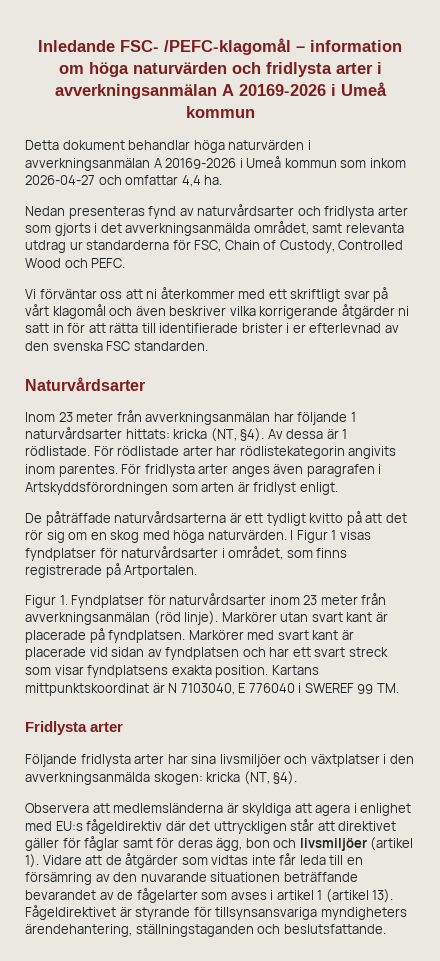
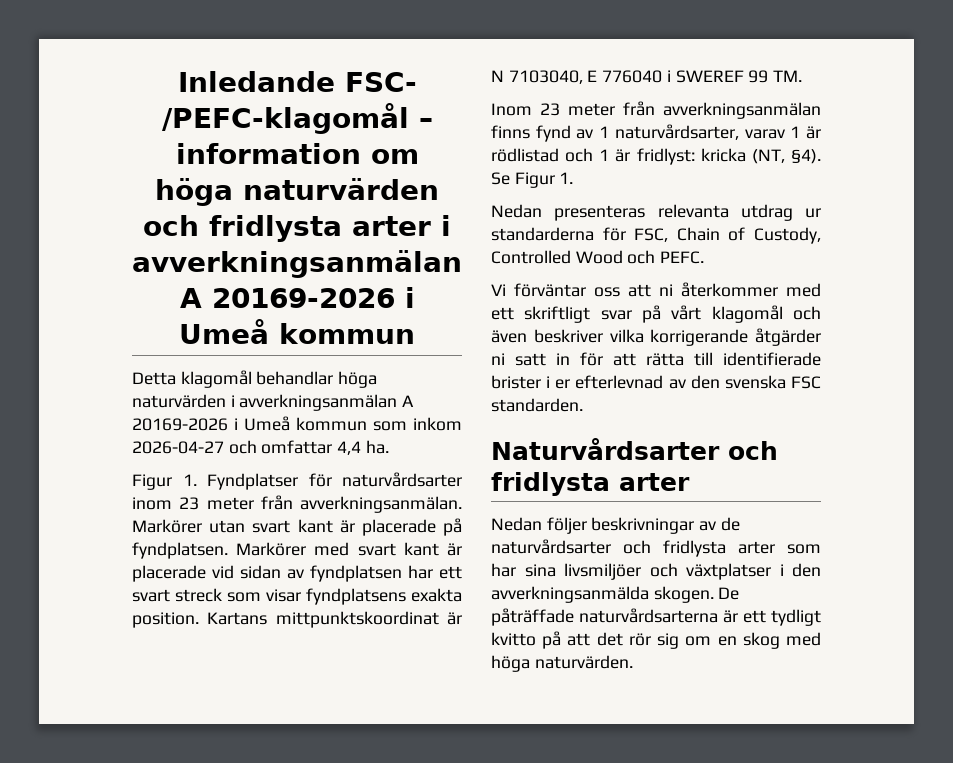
- Detta dokument behandlar höga naturvärden i avverkningsanmälan A 20169-2026 i Umeå kommun som inkom 2026-04-27 och omfattar 4,4 ha.
+ Detta klagomål behandlar höga naturvärden i avverkningsanmälan A 20169-2026 i Umeå kommun som inkom 2026-04-27 och omfattar 4,4 ha.
- Nedan presenteras fynd av naturvårdsarter och fridlysta arter som gjorts i det avverkningsanmälda området, samt relevanta utdrag ur standarderna för FSC, Chain of Custody, Controlled Wood och PEFC.
+ Figur 1. Fyndplatser för naturvårdsarter inom 23 meter från avverkningsanmälan. Markörer utan svart kant är placerade på fyndplatsen. Markörer med svart kant är placerade vid sidan av fyndplatsen har ett svart streck som visar fyndplatsens exakta position. Kartans mittpunktskoordinat är N 7103040, E 776040 i SWEREF 99 TM.
+ Inom 23 meter från avverkningsanmälan finns fynd av 1 naturvårdsarter, varav 1 är rödlistad och 1 är fridlyst: kricka (NT, §4). Se Figur 1.
+ Nedan presenteras relevanta utdrag ur standarderna för FSC, Chain of Custody, Controlled Wood och PEFC.
- Naturvårdsarter
- Inom 23 meter från avverkningsanmälan har följande 1 naturvårdsarter hittats: kricka (NT, §4). Av dessa är 1 rödlistade. För rödlistade arter har rödlistekategorin angivits inom parentes. För fridlysta arter anges även paragrafen i Artskyddsförordningen som arten är fridlyst enligt.
- De påträffade naturvårdsarterna är ett tydligt kvitto på att det rör sig om en skog med höga naturvärden. I Figur 1 visas fyndplatser för naturvårdsarter i området, som finns registrerade på Artportalen.
- Figur 1. Fyndplatser för naturvårdsarter inom 23 meter från avverkningsanmälan (röd linje). Markörer utan svart kant är placerade på fyndplatsen. Markörer med svart kant är placerade vid sidan av fyndplatsen och har ett svart streck som visar fyndplatsens exakta position. Kartans mittpunktskoordinat är N 7103040, E 776040 i SWEREF 99 TM.
- Fridlysta arter
- Följande fridlysta arter har sina livsmiljöer och växtplatser i den avverkningsanmälda skogen: kricka (NT, §4).
- Observera att medlemsländerna är skyldiga att agera i enlighet med EU:s fågeldirektiv där det uttryckligen står att direktivet gäller för fåglar samt för deras ägg, bon och livsmiljöer (artikel 1). Vidare att de åtgärder som vidtas inte får leda till en försämring av den nuvarande situationen beträffande bevarandet av de fågelarter som avses i artikel 1 (artikel 13). Fågeldirektivet är styrande för tillsynsansvariga myndigheters ärendehantering, ställningstaganden och beslutsfattande.
+ Naturvårdsarter och fridlysta arter
+ Nedan följer beskrivningar av de naturvårdsarter och fridlysta arter som har sina livsmiljöer och växtplatser i den avverkningsanmälda skogen. De påträffade naturvårdsarterna är ett tydligt kvitto på att det rör sig om en skog med höga naturvärden.

